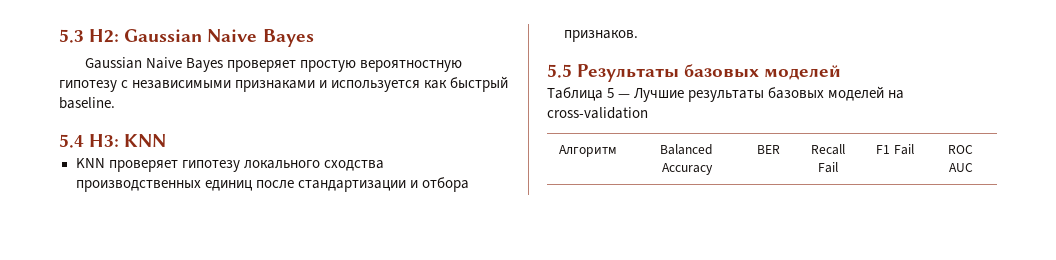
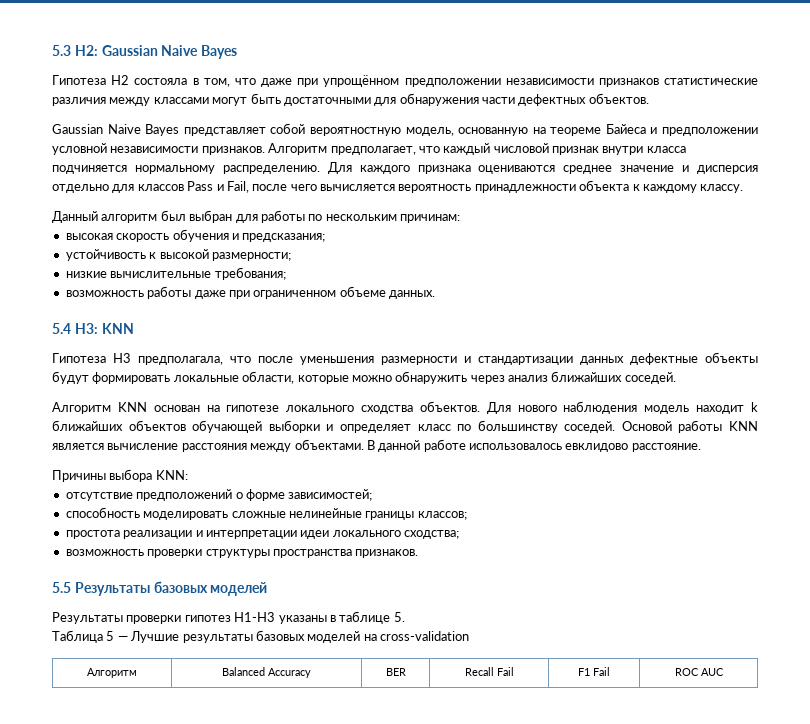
- Gaussian Naive Bayes проверяет простую вероятностную гипотезу с независимыми признаками и используется как быстрый baseline.
+ Гипотеза H2 состояла в том, что даже при упрощённом предположении независимости признаков статистические различия между классами могут быть достаточными для обнаружения части дефектных объектов.
+ Gaussian Naive Bayes представляет собой вероятностную модель, основанную на теореме Байеса и предположении условной независимости признаков. Алгоритм предполагает, что каждый числовой признак внутри класса подчиняется нормальному распределению. Для каждого признака оцениваются среднее значение и дисперсия отдельно для классов Pass и Fail, после чего вычисляется вероятность принадлежности объекта к каждому классу.
+ Данный алгоритм был выбран для работы по нескольким причинам:
+ высокая скорость обучения и предсказания;
+ устойчивость к высокой размерности;
+ низкие вычислительные требования;
+ возможность работы даже при ограниченном объеме данных.
  5.4 H3: KNN
- KNN проверяет гипотезу локального сходства производственных единиц после стандартизации и отбора признаков.
+ Гипотеза H3 предполагала, что после уменьшения размерности и стандартизации данных дефектные объекты будут формировать локальные области, которые можно обнаружить через анализ ближайших соседей.
+ Алгоритм KNN основан на гипотезе локального сходства объектов. Для нового наблюдения модель находит k ближайших объектов обучающей выборки и определяет класс по большинству соседей. Основой работы KNN является вычисление расстояния между объектами. В данной работе использовалось евклидово расстояние.
+ Причины выбора KNN:
+ отсутствие предположений о форме зависимостей;
+ способность моделировать сложные нелинейные границы классов;
+ простота реализации и интерпретации идеи локального сходства;
+ возможность проверки структуры пространства признаков.
+ Результаты проверки гипотез H1-H3 указаны в таблице 5.

